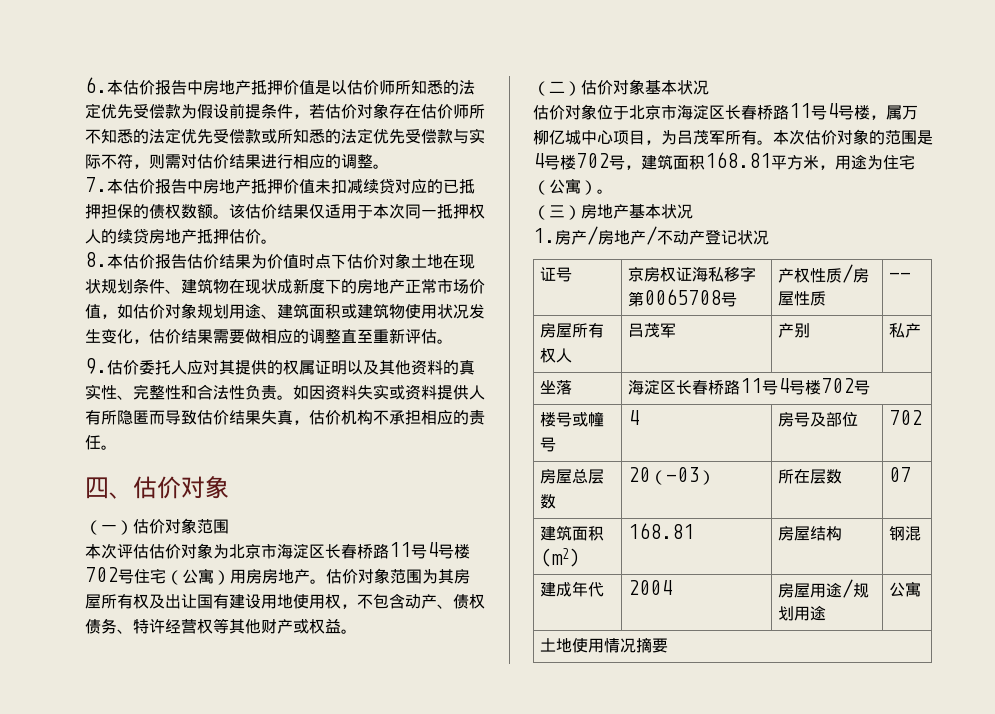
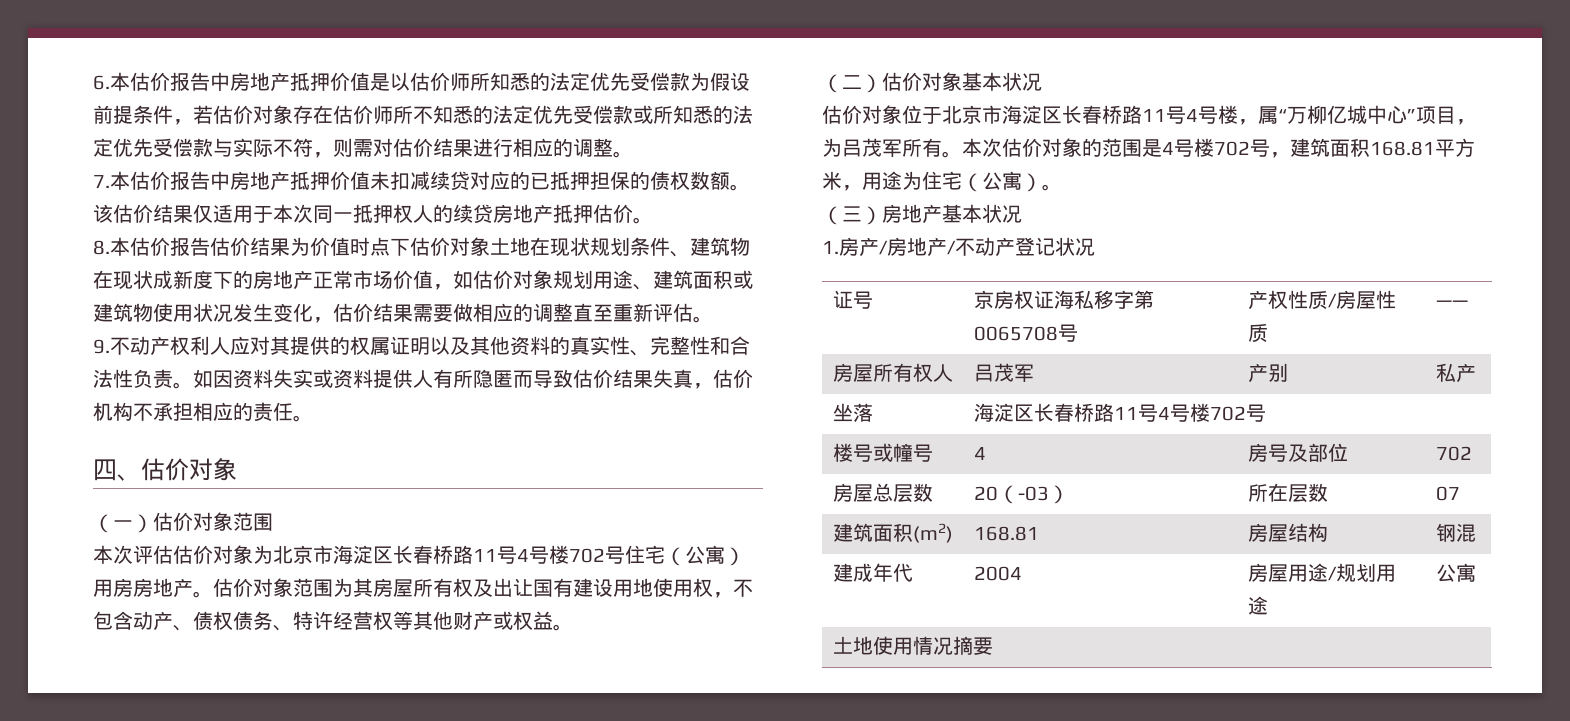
- 9.估价委托人应对其提供的权属证明以及其他资料的真实性、完整性和合法性负责。
+ 9.不动产权利人应对其提供的权属证明以及其他资料的真实性、完整性和合法性负责。
- 估价对象位于北京市海淀区长春桥路11号4号楼，属万柳亿城中心项目，为吕茂军所有。
+ 估价对象位于北京市海淀区长春桥路11号4号楼，属“万柳亿城中心”项目，为吕茂军所有。

